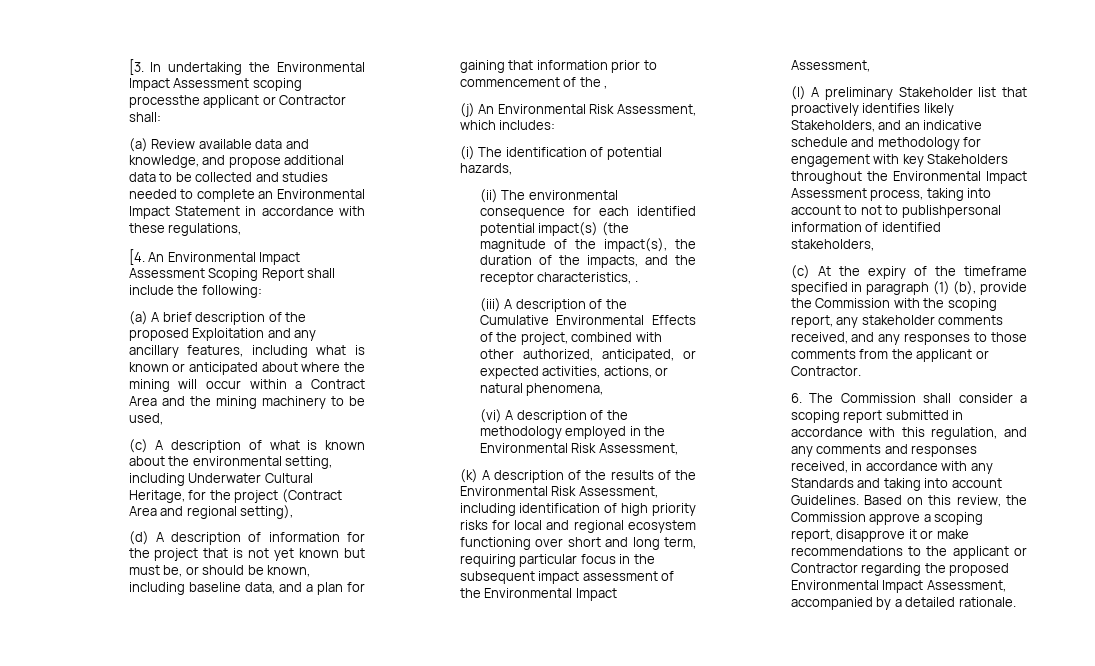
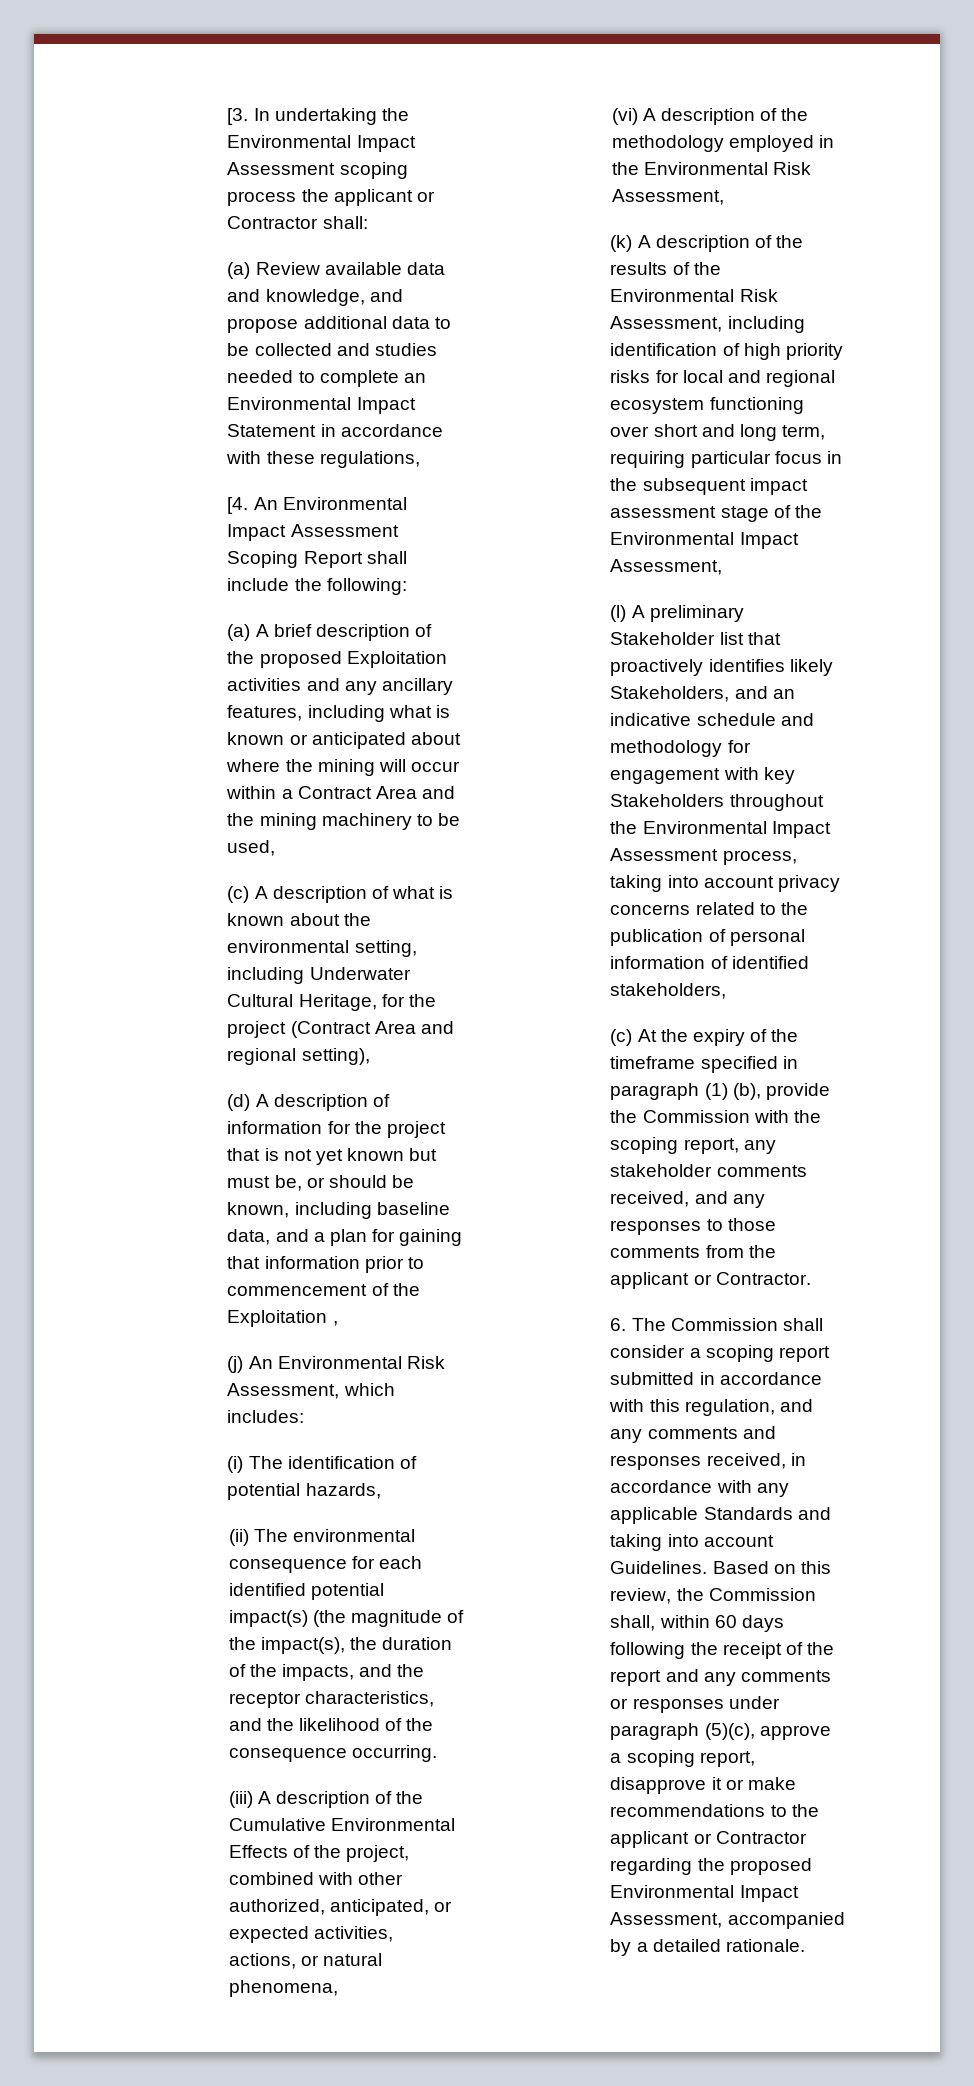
- [3. In undertaking the Environmental Impact Assessment scoping processthe applicant or Contractor shall:
+ [3. In undertaking the Environmental Impact Assessment scoping process the applicant or Contractor shall:
- (a) A brief description of the proposed Exploitation and any ancillary features, including what is known or anticipated about where the mining will occur within a Contract Area and the mining machinery to be used,
+ (a) A brief description of the proposed Exploitation activities and any ancillary features, including what is known or anticipated about where the mining will occur within a Contract Area and the mining machinery to be used,
- (d) A description of information for the project that is not yet known but must be, or should be known, including baseline data, and a plan for gaining that information prior to commencement of the ,
+ (d) A description of information for the project that is not yet known but must be, or should be known, including baseline data, and a plan for gaining that information prior to commencement of the Exploitation ,
- (ii) The environmental consequence for each identified potential impact(s) (the magnitude of the impact(s), the duration of the impacts, and the receptor characteristics, .
+ (ii) The environmental consequence for each identified potential impact(s) (the magnitude of the impact(s), the duration of the impacts, and the receptor characteristics, and the likelihood of the consequence occurring.
- (k) A description of the results of the Environmental Risk Assessment, including identification of high priority risks for local and regional ecosystem functioning over short and long term, requiring particular focus in the subsequent impact assessment of the Environmental Impact Assessment,
+ (k) A description of the results of the Environmental Risk Assessment, including identification of high priority risks for local and regional ecosystem functioning over short and long term, requiring particular focus in the subsequent impact assessment stage of the Environmental Impact Assessment,
- (l) A preliminary Stakeholder list that proactively identifies likely Stakeholders, and an indicative schedule and methodology for engagement with key Stakeholders throughout the Environmental Impact Assessment process, taking into account to not to publishpersonal information of identified stakeholders,
+ (l) A preliminary Stakeholder list that proactively identifies likely Stakeholders, and an indicative schedule and methodology for engagement with key Stakeholders throughout the Environmental Impact Assessment process, taking into account privacy concerns related to the publication of personal information of identified stakeholders,
- 6. The Commission shall consider a scoping report submitted in accordance with this regulation, and any comments and responses received, in accordance with any Standards and taking into account Guidelines.
+ 6. The Commission shall consider a scoping report submitted in accordance with this regulation, and any comments and responses received, in accordance with any applicable Standards and taking into account Guidelines.
- Based on this review, the Commission approve a scoping report, disapprove it or make recommendations to the applicant or Contractor regarding the proposed Environmental Impact Assessment, accompanied by a detailed rationale.
+ Based on this review, the Commission shall, within 60 days following the receipt of the report and any comments or responses under paragraph (5)(c), approve a scoping report, disapprove it or make recommendations to the applicant or Contractor regarding the proposed Environmental Impact Assessment, accompanied by a detailed rationale.

